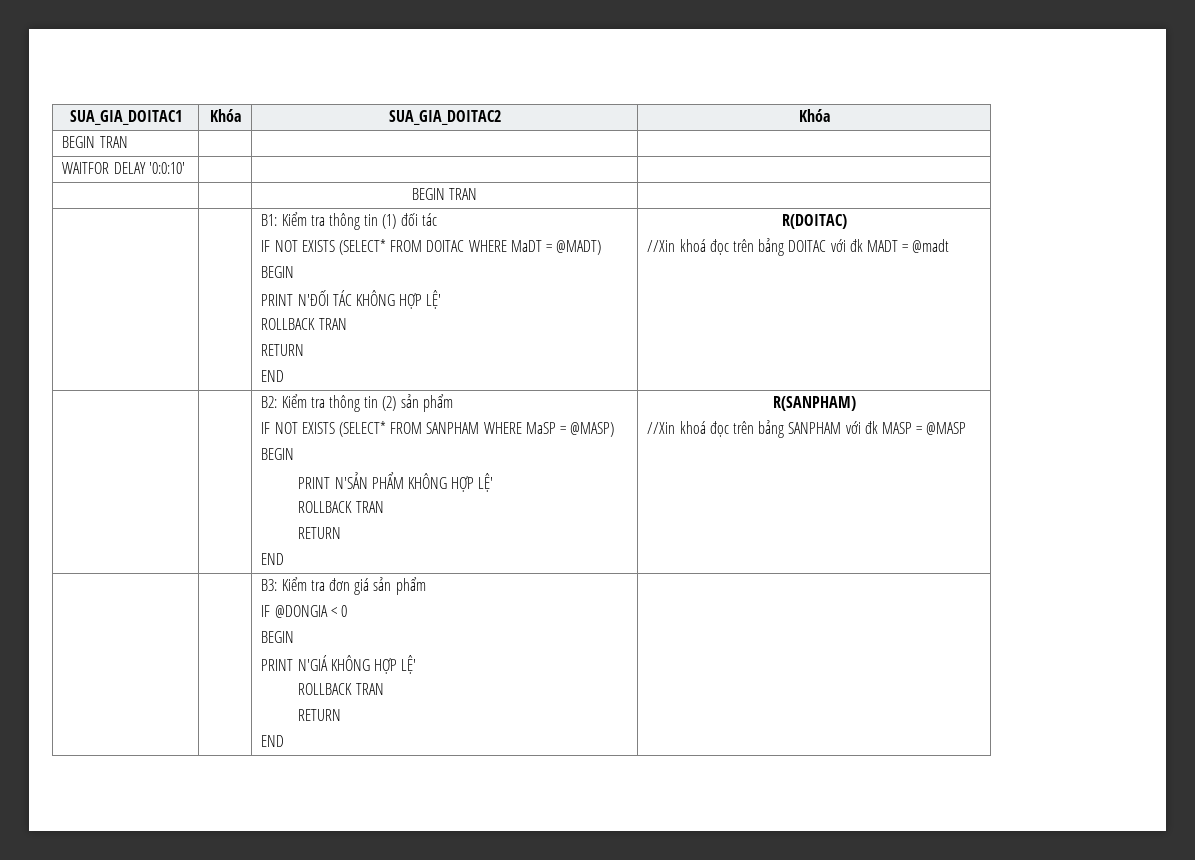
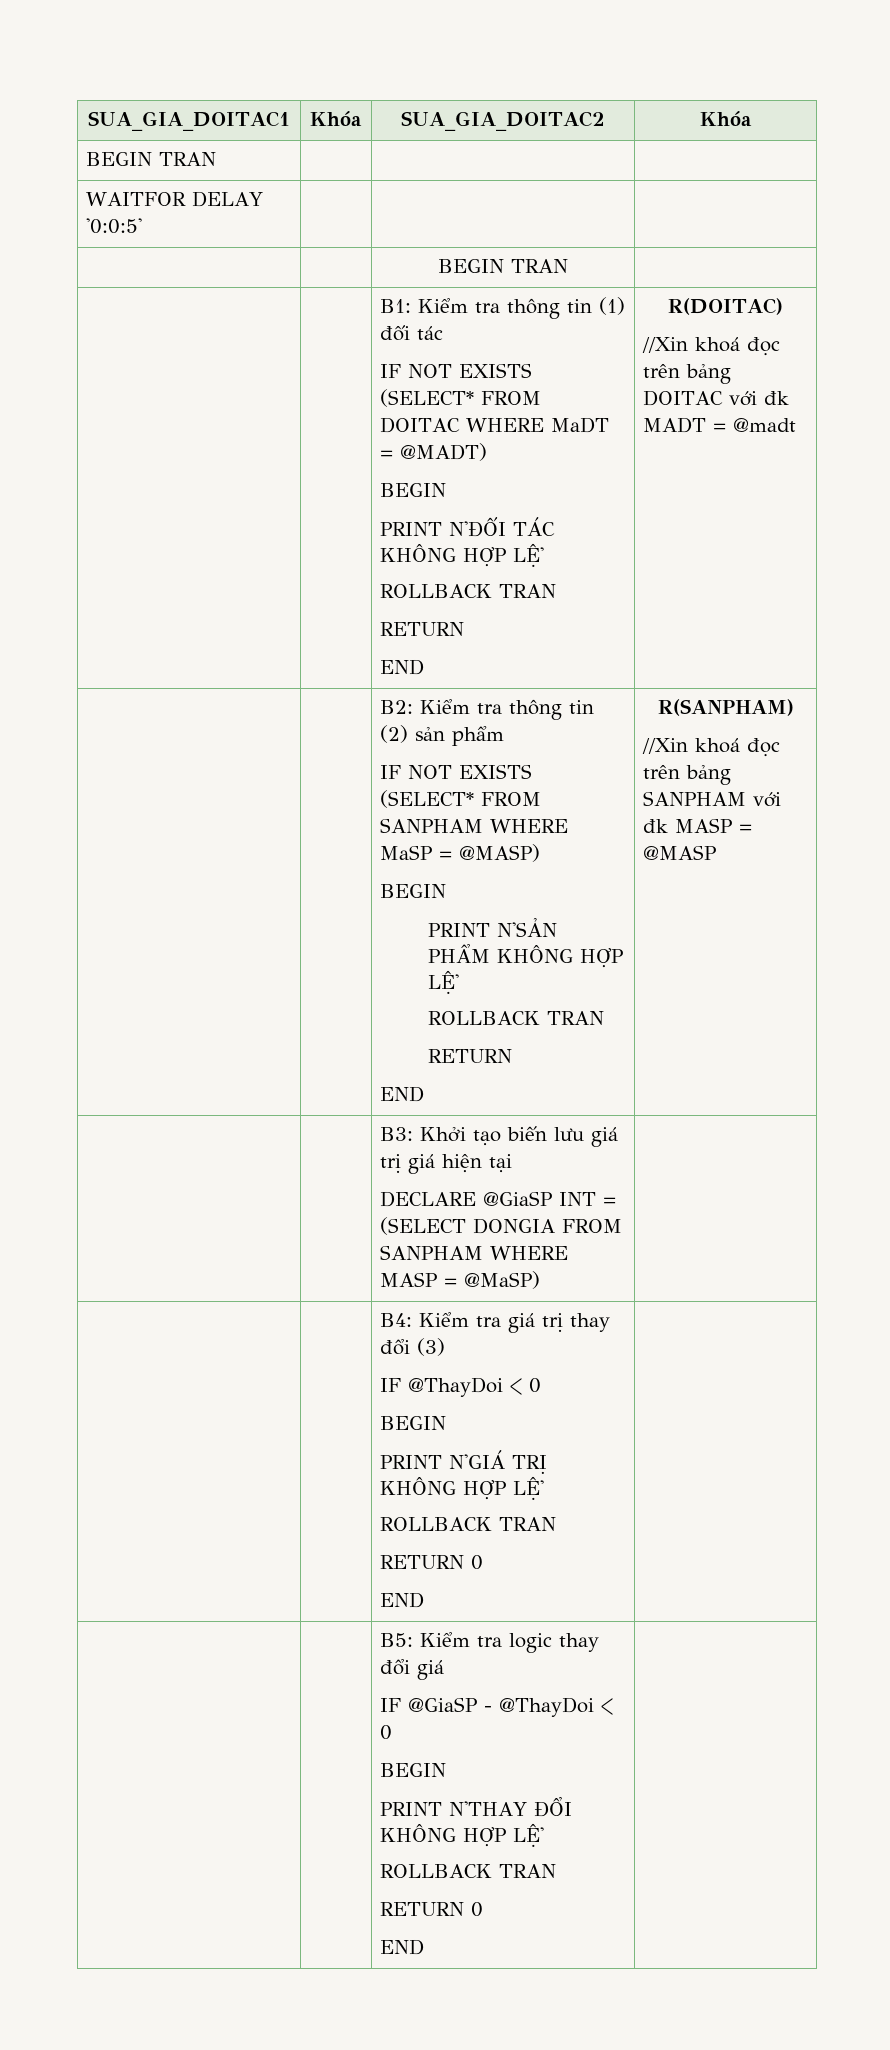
- WAITFOR DELAY '0:0:10' | | |
+ WAITFOR DELAY '0:0:5' | | |
- | | B3: Kiểm tra đơn giá sản phẩm
- IF @DONGIA < 0
+ | | B3: Khởi tạo biến lưu giá trị giá hiện tại
+ DECLARE @GiaSP INT = (SELECT DONGIA FROM SANPHAM WHERE MASP = @MaSP) |
+ | | B4: Kiểm tra giá trị thay đổi (3)
+ IF @ThayDoi < 0
  BEGIN
- PRINT N'GIÁ KHÔNG HỢP LỆ'
+ PRINT N'GIÁ TRỊ KHÔNG HỢP LỆ'
  ROLLBACK TRAN
- RETURN
+ RETURN 0
+ END |
+ | | B5: Kiểm tra logic thay đổi giá
+ IF @GiaSP - @ThayDoi < 0
+ BEGIN
+ PRINT N'THAY ĐỔI KHÔNG HỢP LỆ'
+ ROLLBACK TRAN
+ RETURN 0

